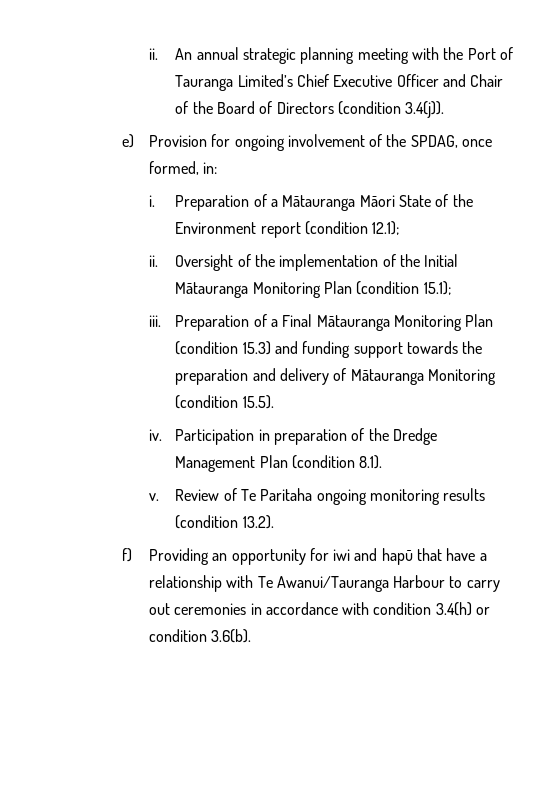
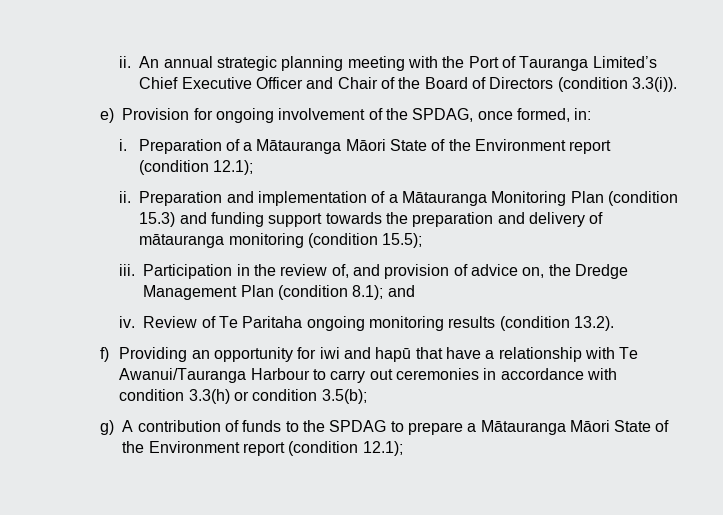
- An annual strategic planning meeting with the Port of Tauranga Limited’s Chief Executive Officer and Chair of the Board of Directors (condition 3.4(j)).
+ An annual strategic planning meeting with the Port of Tauranga Limited’s Chief Executive Officer and Chair of the Board of Directors (condition 3.3(i)).
- Oversight of the implementation of the Initial Mātauranga Monitoring Plan (condition 15.1);
- iii. Preparation of a Final Mātauranga Monitoring Plan (condition 15.3) and funding support towards the preparation and delivery of Mātauranga Monitoring (condition 15.5).
- iv. Participation in preparation of the Dredge Management Plan (condition 8.1).
- v.
+ Preparation and implementation of a Mātauranga Monitoring Plan (condition 15.3) and funding support towards the preparation and delivery of mātauranga monitoring (condition 15.5);
+ iii. Participation in the review of, and provision of advice on, the Dredge Management Plan (condition 8.1); and
+ iv.
- f) Providing an opportunity for iwi and hapū that have a relationship with Te Awanui/Tauranga Harbour to carry out ceremonies in accordance with condition 3.4(h) or condition 3.6(b).
+ f) Providing an opportunity for iwi and hapū that have a relationship with Te Awanui/Tauranga Harbour to carry out ceremonies in accordance with condition 3.3(h) or condition 3.5(b);
+ g) A contribution of funds to the SPDAG to prepare a Mātauranga Māori State of the Environment report (condition 12.1);

